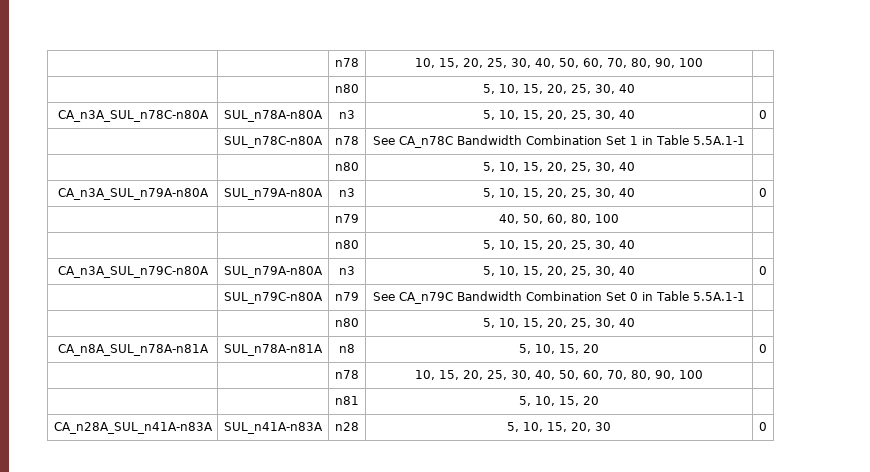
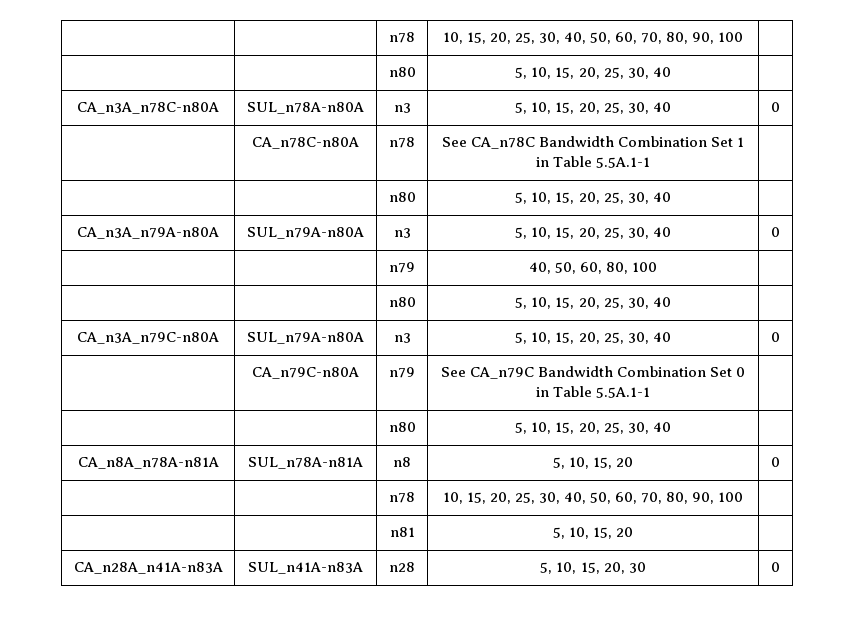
- CA_n3A_SUL_n78C-n80A | SUL_n78A-n80A | n3 | 5, 10, 15, 20, 25, 30, 40 | 0
+ CA_n3A_n78C-n80A | SUL_n78A-n80A | n3 | 5, 10, 15, 20, 25, 30, 40 | 0
- | SUL_n78C-n80A | n78 | See CA_n78C Bandwidth Combination Set 1 in Table 5.5A.1-1 |
+ | CA_n78C-n80A | n78 | See CA_n78C Bandwidth Combination Set 1 in Table 5.5A.1-1 |
- CA_n3A_SUL_n79A-n80A | SUL_n79A-n80A | n3 | 5, 10, 15, 20, 25, 30, 40 | 0
+ CA_n3A_n79A-n80A | SUL_n79A-n80A | n3 | 5, 10, 15, 20, 25, 30, 40 | 0
- CA_n3A_SUL_n79C-n80A | SUL_n79A-n80A | n3 | 5, 10, 15, 20, 25, 30, 40 | 0
+ CA_n3A_n79C-n80A | SUL_n79A-n80A | n3 | 5, 10, 15, 20, 25, 30, 40 | 0
- | SUL_n79C-n80A | n79 | See CA_n79C Bandwidth Combination Set 0 in Table 5.5A.1-1 |
+ | CA_n79C-n80A | n79 | See CA_n79C Bandwidth Combination Set 0 in Table 5.5A.1-1 |
- CA_n8A_SUL_n78A-n81A | SUL_n78A-n81A | n8 | 5, 10, 15, 20 | 0
+ CA_n8A_n78A-n81A | SUL_n78A-n81A | n8 | 5, 10, 15, 20 | 0
- CA_n28A_SUL_n41A-n83A | SUL_n41A-n83A | n28 | 5, 10, 15, 20, 30 | 0
+ CA_n28A_n41A-n83A | SUL_n41A-n83A | n28 | 5, 10, 15, 20, 30 | 0

